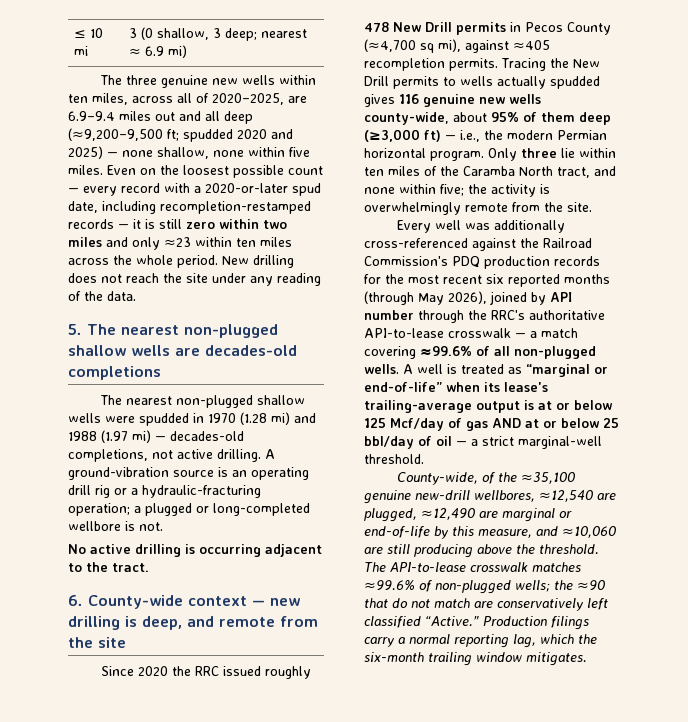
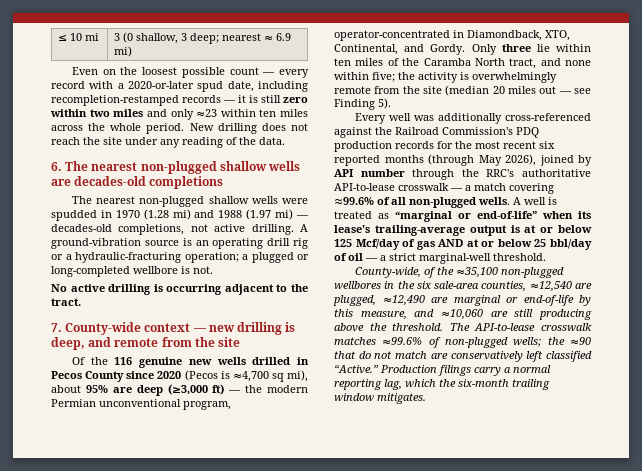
- The three genuine new wells within ten miles, across all of 2020–2025, are 6.9–9.4 miles out and all deep (≈9,200–9,500 ft; spudded 2020 and 2025) — none shallow, none within five miles.
- 5. The nearest non-plugged shallow wells are decades-old completions
+ 6. The nearest non-plugged shallow wells are decades-old completions
- 6. County-wide context — new drilling is deep, and remote from the site
+ 7. County-wide context — new drilling is deep, and remote from the site
- Since 2020 the RRC issued roughly 478 New Drill permits in Pecos County (≈4,700 sq mi), against ≈405 recompletion permits. Tracing the New Drill permits to wells actually spudded gives 116 genuine new wells county-wide, about 95% of them deep (≥3,000 ft) — i.e., the modern Permian horizontal program.
+ Of the 116 genuine new wells drilled in Pecos County since 2020 (Pecos is ≈4,700 sq mi), about 95% are deep (≥3,000 ft) — the modern Permian unconventional program, operator-concentrated in Diamondback, XTO, Continental, and Gordy.
- Only three lie within ten miles of the Caramba North tract, and none within five; the activity is overwhelmingly remote from the site.
+ Only three lie within ten miles of the Caramba North tract, and none within five; the activity is overwhelmingly remote from the site (median 20 miles out — see Finding 5).
- County-wide, of the ≈35,100 genuine new-drill wellbores, ≈12,540 are plugged, ≈12,490 are marginal or end-of-life by this measure, and ≈10,060 are still producing above the threshold.
+ County-wide, of the ≈35,100 non-plugged wellbores in the six sale-area counties, ≈12,540 are plugged, ≈12,490 are marginal or end-of-life by this measure, and ≈10,060 are still producing above the threshold.

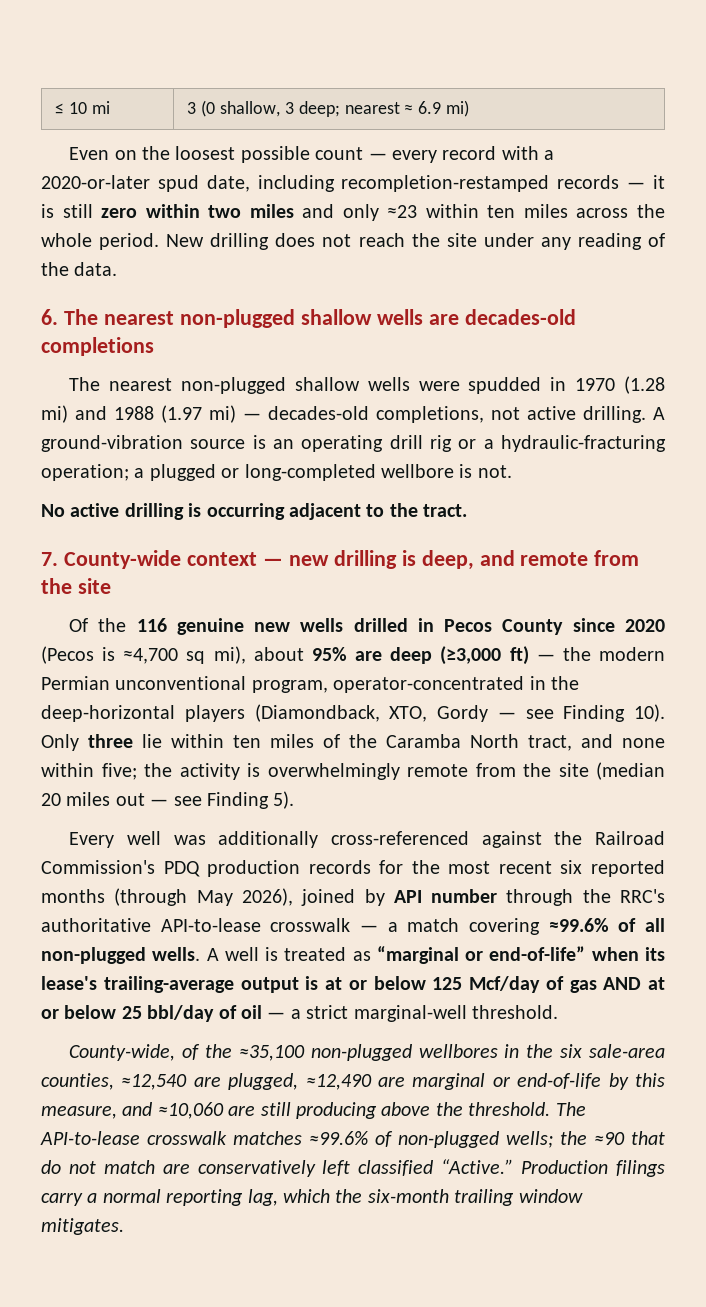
- Of the 116 genuine new wells drilled in Pecos County since 2020 (Pecos is ≈4,700 sq mi), about 95% are deep (≥3,000 ft) — the modern Permian unconventional program, operator-concentrated in Diamondback, XTO, Continental, and Gordy.
+ Of the 116 genuine new wells drilled in Pecos County since 2020 (Pecos is ≈4,700 sq mi), about 95% are deep (≥3,000 ft) — the modern Permian unconventional program, operator-concentrated in the deep-horizontal players (Diamondback, XTO, Gordy — see Finding 10).

